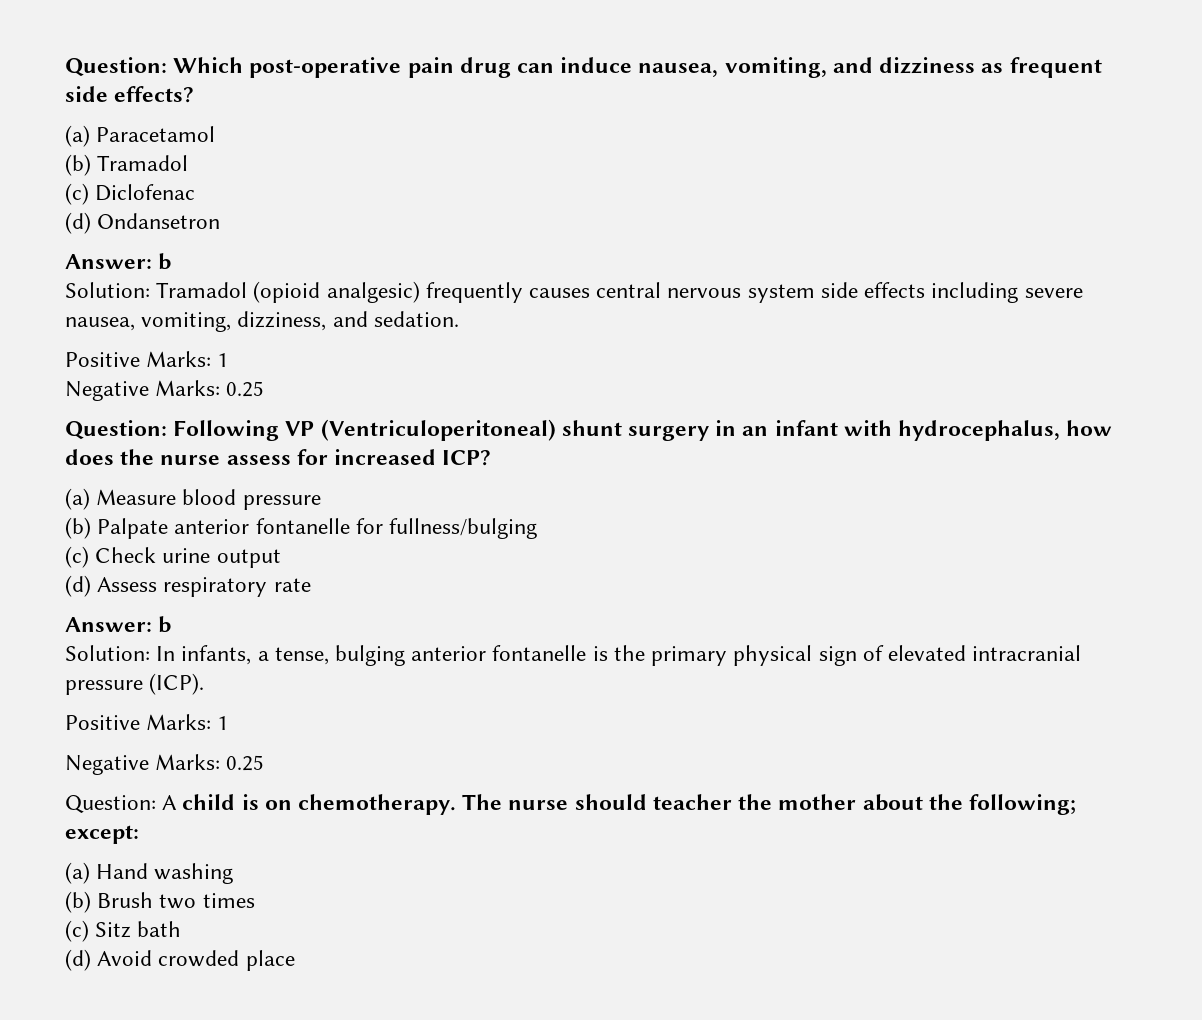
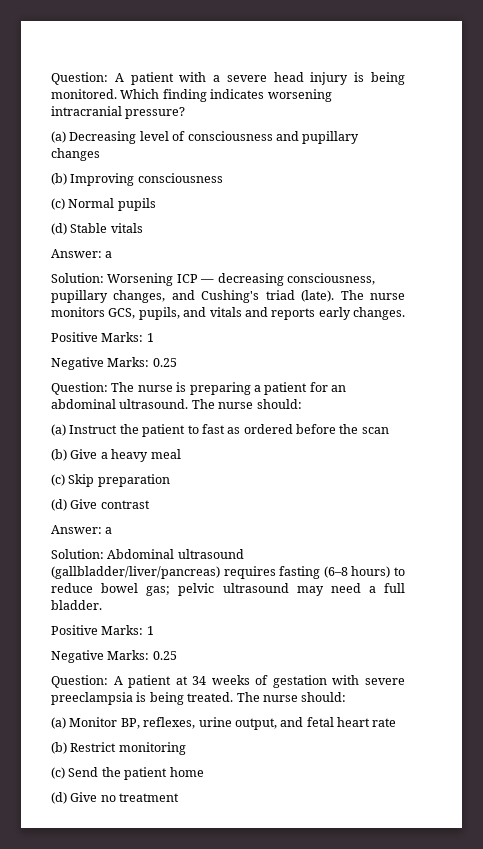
- Question: Which post-operative pain drug can induce nausea, vomiting, and dizziness as frequent side effects?
- (a) Paracetamol
- (b) Tramadol
- (c) Diclofenac
- (d) Ondansetron
- Answer: b
- Solution: Tramadol (opioid analgesic) frequently causes central nervous system side effects including severe nausea, vomiting, dizziness, and sedation.
+ Question: A patient with a severe head injury is being monitored. Which finding indicates worsening intracranial pressure?
+ (a) Decreasing level of consciousness and pupillary changes
+ (b) Improving consciousness
+ (c) Normal pupils
+ (d) Stable vitals
+ Answer: a
+ Solution: Worsening ICP — decreasing consciousness, pupillary changes, and Cushing's triad (late). The nurse monitors GCS, pupils, and vitals and reports early changes.
  Positive Marks: 1
  Negative Marks: 0.25
- Question: Following VP (Ventriculoperitoneal) shunt surgery in an infant with hydrocephalus, how does the nurse assess for increased ICP?
- (a) Measure blood pressure
- (b) Palpate anterior fontanelle for fullness/bulging
- (c) Check urine output
- (d) Assess respiratory rate
- Answer: b
- Solution: In infants, a tense, bulging anterior fontanelle is the primary physical sign of elevated intracranial pressure (ICP).
+ Question: The nurse is preparing a patient for an abdominal ultrasound. The nurse should:
+ (a) Instruct the patient to fast as ordered before the scan
+ (b) Give a heavy meal
+ (c) Skip preparation
+ (d) Give contrast
+ Answer: a
+ Solution: Abdominal ultrasound (gallbladder/liver/pancreas) requires fasting (6–8 hours) to reduce bowel gas; pelvic ultrasound may need a full bladder.
- Question: A child is on chemotherapy. The nurse should teacher the mother about the following; except:
- (a) Hand washing
- (b) Brush two times
- (c) Sitz bath
- (d) Avoid crowded place
+ Question: A patient at 34 weeks of gestation with severe preeclampsia is being treated. The nurse should:
+ (a) Monitor BP, reflexes, urine output, and fetal heart rate
+ (b) Restrict monitoring
+ (c) Send the patient home
+ (d) Give no treatment

